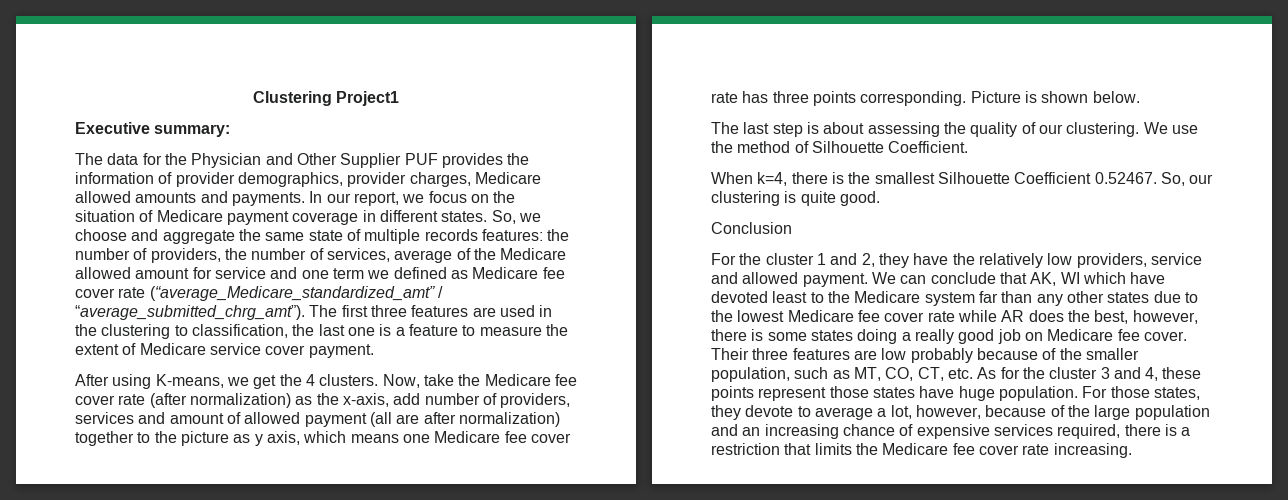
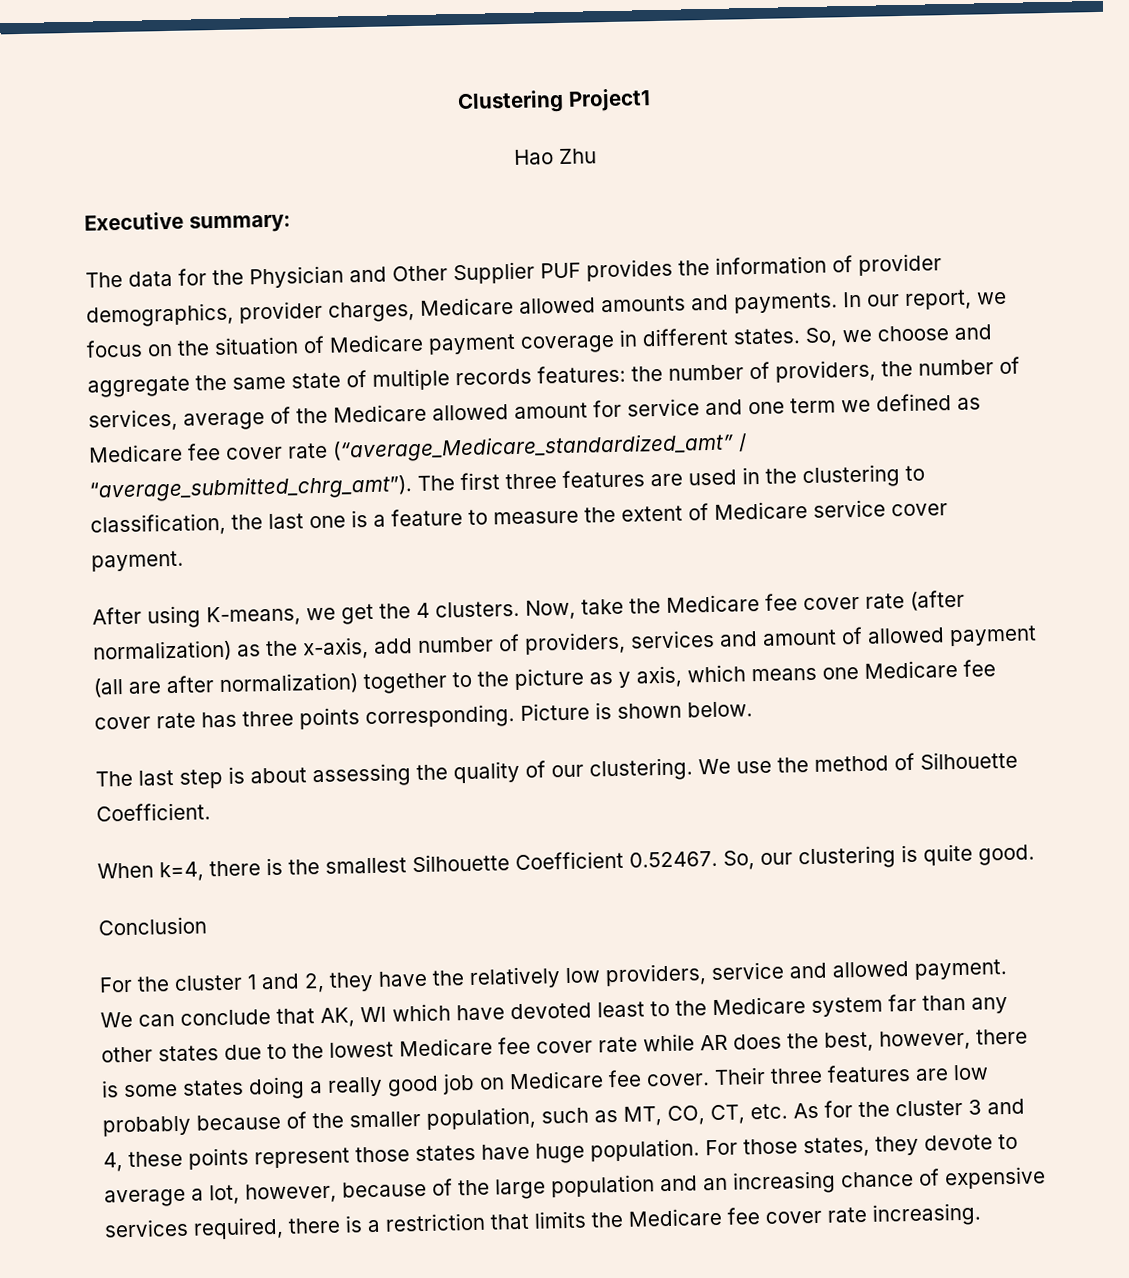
+ Hao Zhu

